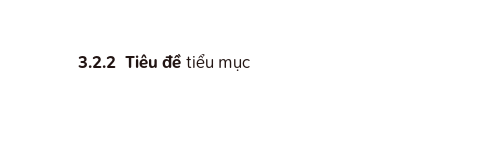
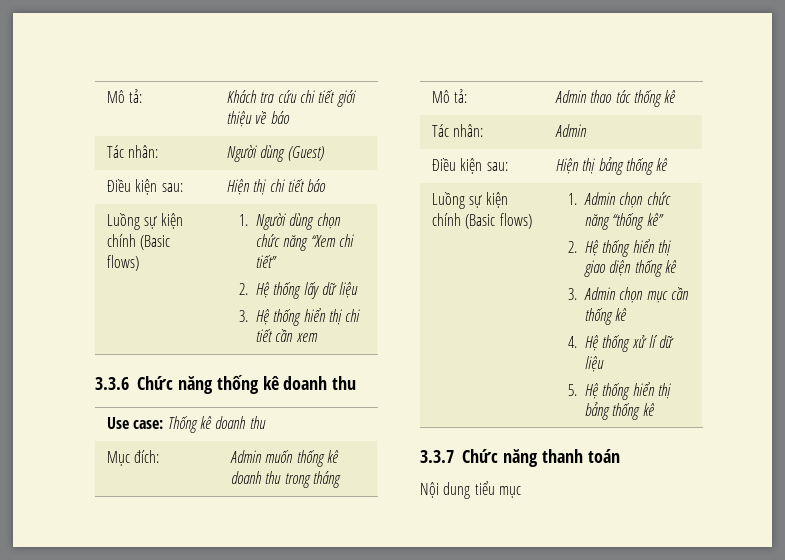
- 3.2.2 Tiêu đề tiểu mục
+ Mô tả: | Khách tra cứu chi tiết giới thiệu về báo
+ Tác nhân: | Người dùng (Guest)
+ Điều kiện sau: | Hiện thị chi tiết báo
+ Luồng sự kiện chính (Basic flows) | 1. Người dùng chọn chức năng “Xem chi tiết”
+ 2. Hệ thống lấy dữ liệu
+ 3. Hệ thống hiển thị chi tiết cần xem
+ 3.3.6 Chức năng thống kê doanh thu
+ Use case: Thống kê doanh thu
+ Mục đích: | Admin muốn thống kê doanh thu trong tháng
+ Mô tả: | Admin thao tác thống kê
+ Tác nhân: | Admin
+ Điều kiện sau: | Hiện thị bảng thống kê
+ Luồng sự kiện chính (Basic flows) | 1. Admin chọn chức năng “thống kê”
+ 2. Hệ thống hiển thị giao diện thống kê
+ 3. Admin chọn mục cần thống kê
+ 4. Hệ thống xử lí dữ liệu
+ 5. Hệ thống hiển thị bảng thống kê
+ 3.3.7 Chức năng thanh toán
+ Nội dung tiểu mục

